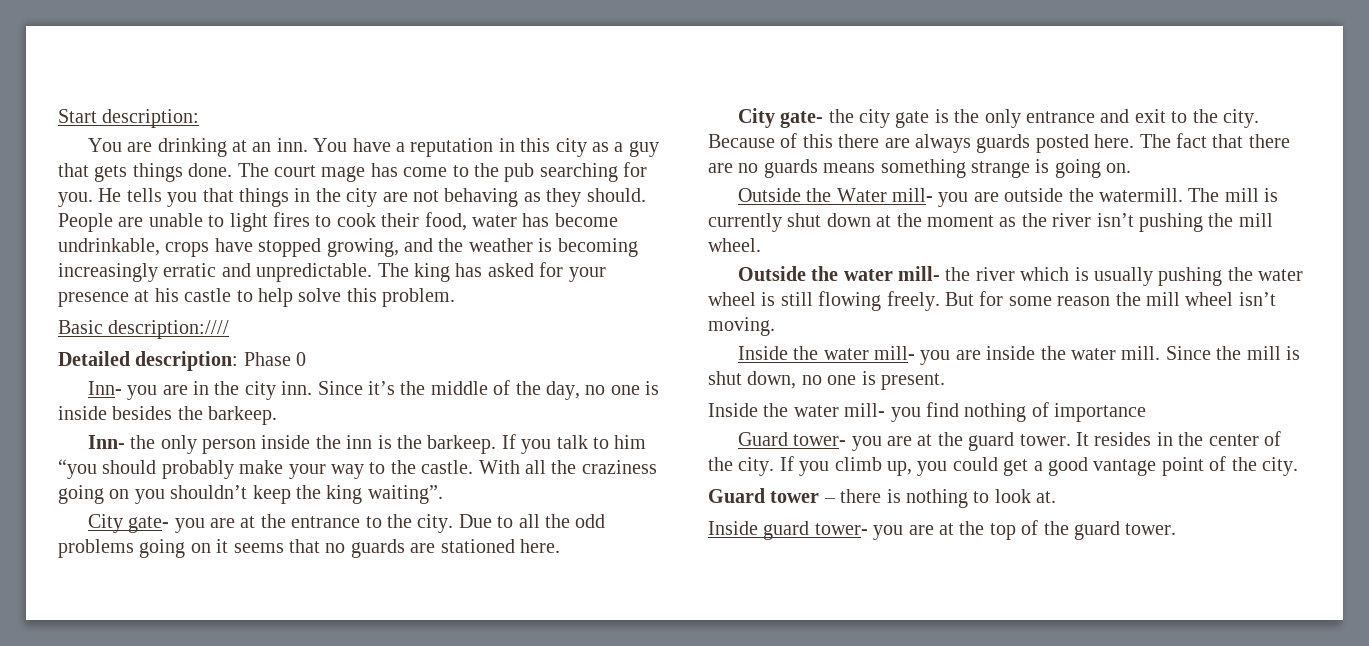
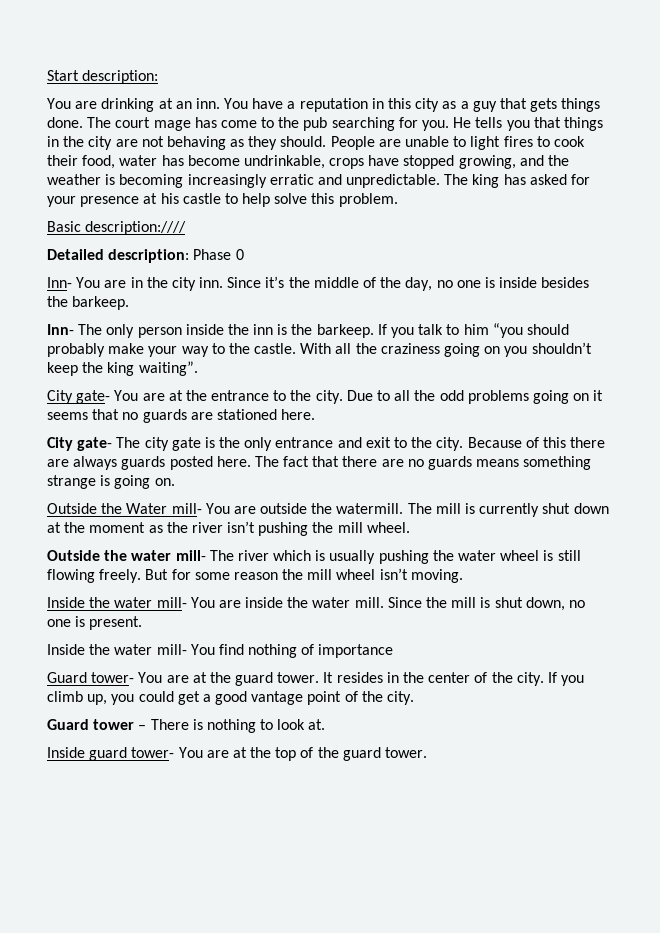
- Inn- you are in the city inn.
+ Inn- You are in the city inn.
- Inn- the only person inside the inn is the barkeep.
+ Inn- The only person inside the inn is the barkeep.
- City gate- you are at the entrance to the city.
+ City gate- You are at the entrance to the city.
- City gate- the city gate is the only entrance and exit to the city.
+ City gate- The city gate is the only entrance and exit to the city.
- Outside the Water mill- you are outside the watermill.
+ Outside the Water mill- You are outside the watermill.
- Outside the water mill- the river which is usually pushing the water wheel is still flowing freely.
+ Outside the water mill- The river which is usually pushing the water wheel is still flowing freely.
- Inside the water mill- you are inside the water mill.
+ Inside the water mill- You are inside the water mill.
- Inside the water mill- you find nothing of importance
+ Inside the water mill- You find nothing of importance
- Guard tower- you are at the guard tower.
+ Guard tower- You are at the guard tower.
- Guard tower – there is nothing to look at.
+ Guard tower – There is nothing to look at.
- Inside guard tower- you are at the top of the guard tower.
+ Inside guard tower- You are at the top of the guard tower.

